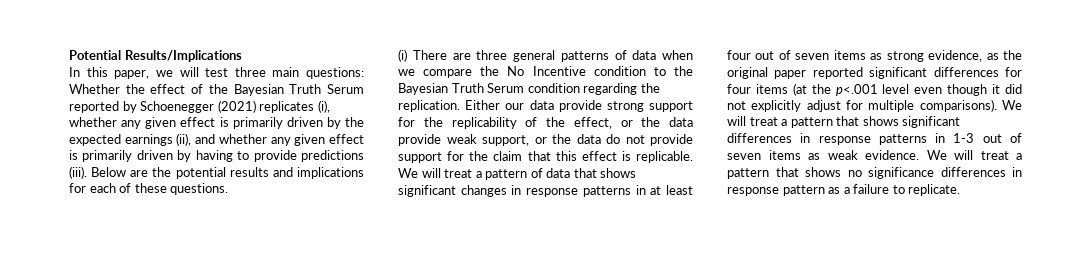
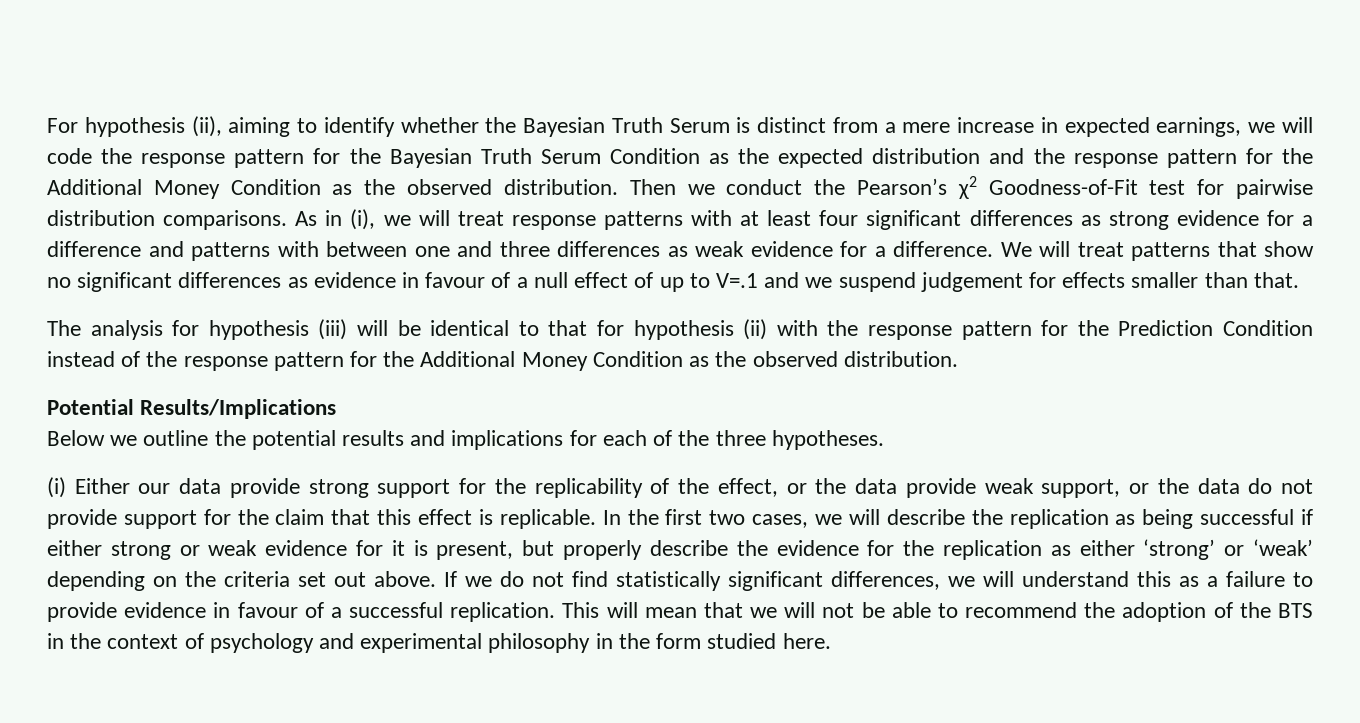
+ For hypothesis (ii), aiming to identify whether the Bayesian Truth Serum is distinct from a mere increase in expected earnings, we will code the response pattern for the Bayesian Truth Serum Condition as the expected distribution and the response pattern for the Additional Money Condition as the observed distribution. Then we conduct the Pearson’s χ2 Goodness-of-Fit test for pairwise distribution comparisons. As in (i), we will treat response patterns with at least four significant differences as strong evidence for a difference and patterns with between one and three differences as weak evidence for a difference. We will treat patterns that show no significant differences as evidence in favour of a null effect of up to V=.1 and we suspend judgement for effects smaller than that.
+ The analysis for hypothesis (iii) will be identical to that for hypothesis (ii) with the response pattern for the Prediction Condition instead of the response pattern for the Additional Money Condition as the observed distribution.
  Potential Results/Implications
- In this paper, we will test three main questions: Whether the effect of the Bayesian Truth Serum reported by Schoenegger (2021) replicates (i), whether any given effect is primarily driven by the expected earnings (ii), and whether any given effect is primarily driven by having to provide predictions (iii). Below are the potential results and implications for each of these questions.
- (i) There are three general patterns of data when we compare the No Incentive condition to the Bayesian Truth Serum condition regarding the replication. Either our data provide strong support for the replicability of the effect, or the data provide weak support, or the data do not provide support for the claim that this effect is replicable.
+ Below we outline the potential results and implications for each of the three hypotheses.
+ (i) Either our data provide strong support for the replicability of the effect, or the data provide weak support, or the data do not provide support for the claim that this effect is replicable.
- We will treat a pattern of data that shows significant changes in response patterns in at least four out of seven items as strong evidence, as the original paper reported significant differences for four items (at the p<.001 level even though it did not explicitly adjust for multiple comparisons). We will treat a pattern that shows significant differences in response patterns in 1-3 out of seven items as weak evidence. We will treat a pattern that shows no significance differences in response pattern as a failure to replicate.
+ In the first two cases, we will describe the replication as being successful if either strong or weak evidence for it is present, but properly describe the evidence for the replication as either ‘strong’ or ‘weak’ depending on the criteria set out above. If we do not find statistically significant differences, we will understand this as a failure to provide evidence in favour of a successful replication. This will mean that we will not be able to recommend the adoption of the BTS in the context of psychology and experimental philosophy in the form studied here.

